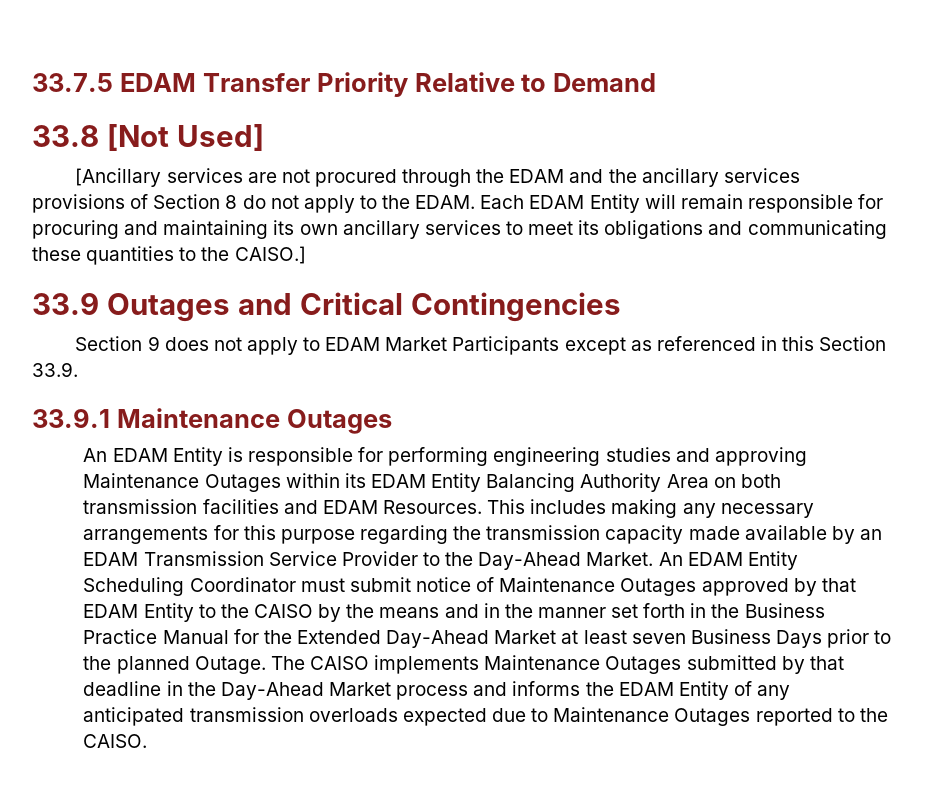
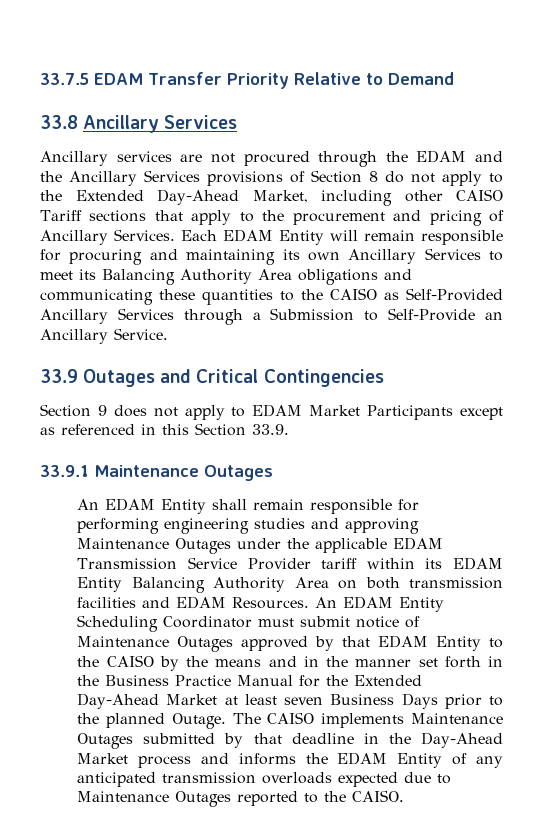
- 33.8 [Not Used]
- [Ancillary services are not procured through the EDAM and the ancillary services provisions of Section 8 do not apply to the EDAM.
+ 33.8 Ancillary Services
+ Ancillary services are not procured through the EDAM and the Ancillary Services provisions of Section 8 do not apply to the Extended Day-Ahead Market, including other CAISO Tariff sections that apply to the procurement and pricing of Ancillary Services.
- Each EDAM Entity will remain responsible for procuring and maintaining its own ancillary services to meet its obligations and communicating these quantities to the CAISO.]
+ Each EDAM Entity will remain responsible for procuring and maintaining its own Ancillary Services to meet its Balancing Authority Area obligations and communicating these quantities to the CAISO as Self-Provided Ancillary Services through a Submission to Self-Provide an Ancillary Service.
- An EDAM Entity is responsible for performing engineering studies and approving Maintenance Outages within its EDAM Entity Balancing Authority Area on both transmission facilities and EDAM Resources.
+ An EDAM Entity shall remain responsible for performing engineering studies and approving Maintenance Outages under the applicable EDAM Transmission Service Provider tariff within its EDAM Entity Balancing Authority Area on both transmission facilities and EDAM Resources.
- This includes making any necessary arrangements for this purpose regarding the transmission capacity made available by an EDAM Transmission Service Provider to the Day-Ahead Market.

